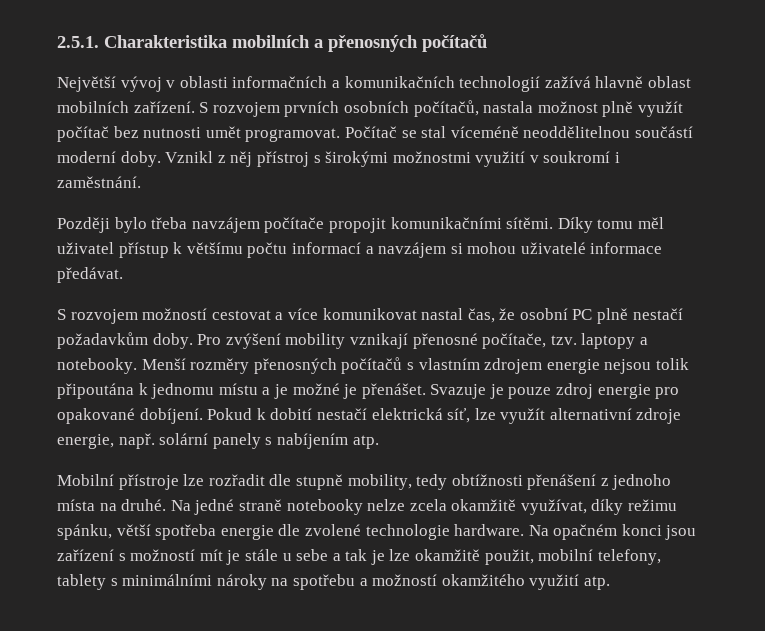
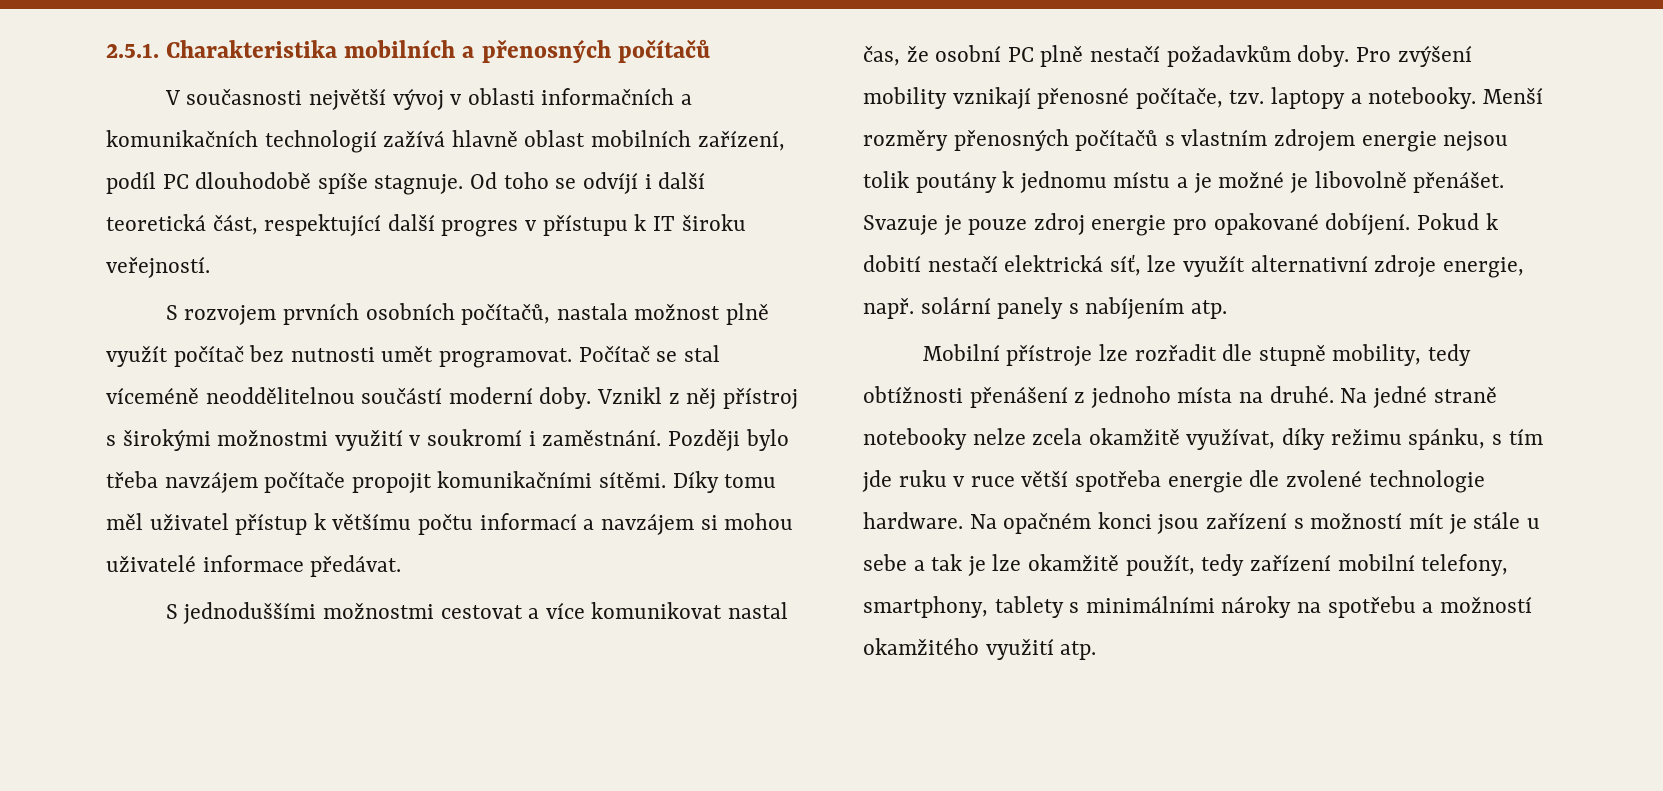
- Největší vývoj v oblasti informačních a komunikačních technologií zažívá hlavně oblast mobilních zařízení. S rozvojem prvních osobních počítačů, nastala možnost plně využít počítač bez nutnosti umět programovat.
+ V současnosti největší vývoj v oblasti informačních a komunikačních technologií zažívá hlavně oblast mobilních zařízení, podíl PC dlouhodobě spíše stagnuje. Od toho se odvíjí i další teoretická část, respektující další progres v přístupu k IT široku veřejností.
+ S rozvojem prvních osobních počítačů, nastala možnost plně využít počítač bez nutnosti umět programovat.
- Vznikl z něj přístroj s širokými možnostmi využití v soukromí i zaměstnání.
- Později bylo třeba navzájem počítače propojit komunikačními sítěmi.
+ Vznikl z něj přístroj s širokými možnostmi využití v soukromí i zaměstnání. Později bylo třeba navzájem počítače propojit komunikačními sítěmi.
- S rozvojem možností cestovat a více komunikovat nastal čas, že osobní PC plně nestačí požadavkům doby.
+ S jednoduššími možnostmi cestovat a více komunikovat nastal čas, že osobní PC plně nestačí požadavkům doby.
- Menší rozměry přenosných počítačů s vlastním zdrojem energie nejsou tolik připoutána k jednomu místu a je možné je přenášet.
+ Menší rozměry přenosných počítačů s vlastním zdrojem energie nejsou tolik poutány k jednomu místu a je možné je libovolně přenášet.
- Na jedné straně notebooky nelze zcela okamžitě využívat, díky režimu spánku, větší spotřeba energie dle zvolené technologie hardware.
+ Na jedné straně notebooky nelze zcela okamžitě využívat, díky režimu spánku, s tím jde ruku v ruce větší spotřeba energie dle zvolené technologie hardware.
- Na opačném konci jsou zařízení s možností mít je stále u sebe a tak je lze okamžitě použit, mobilní telefony, tablety s minimálními nároky na spotřebu a možností okamžitého využití atp.
+ Na opačném konci jsou zařízení s možností mít je stále u sebe a tak je lze okamžitě použít, tedy zařízení mobilní telefony, smartphony, tablety s minimálními nároky na spotřebu a možností okamžitého využití atp.

